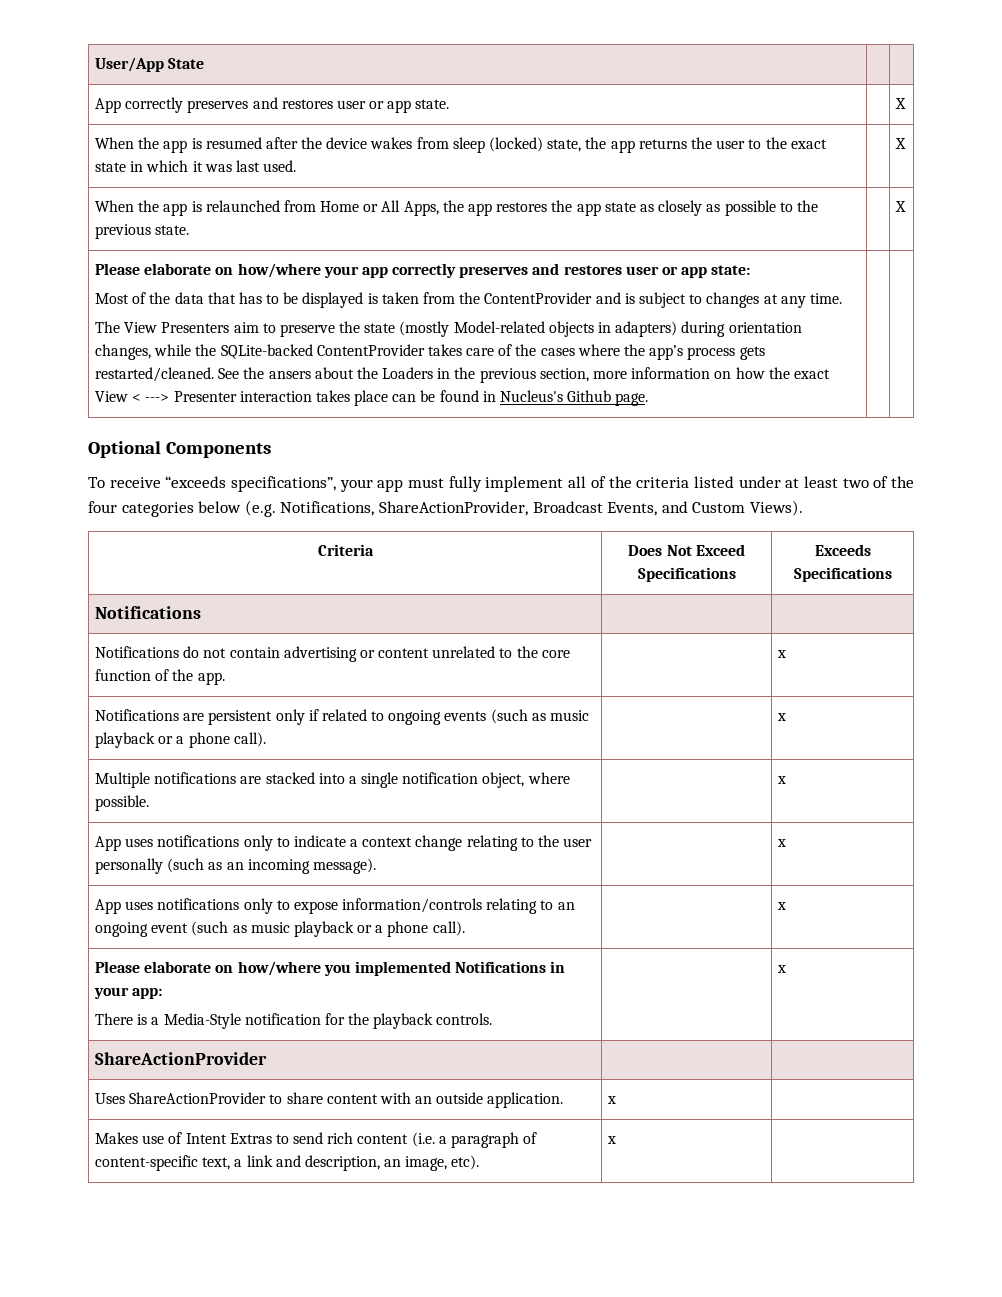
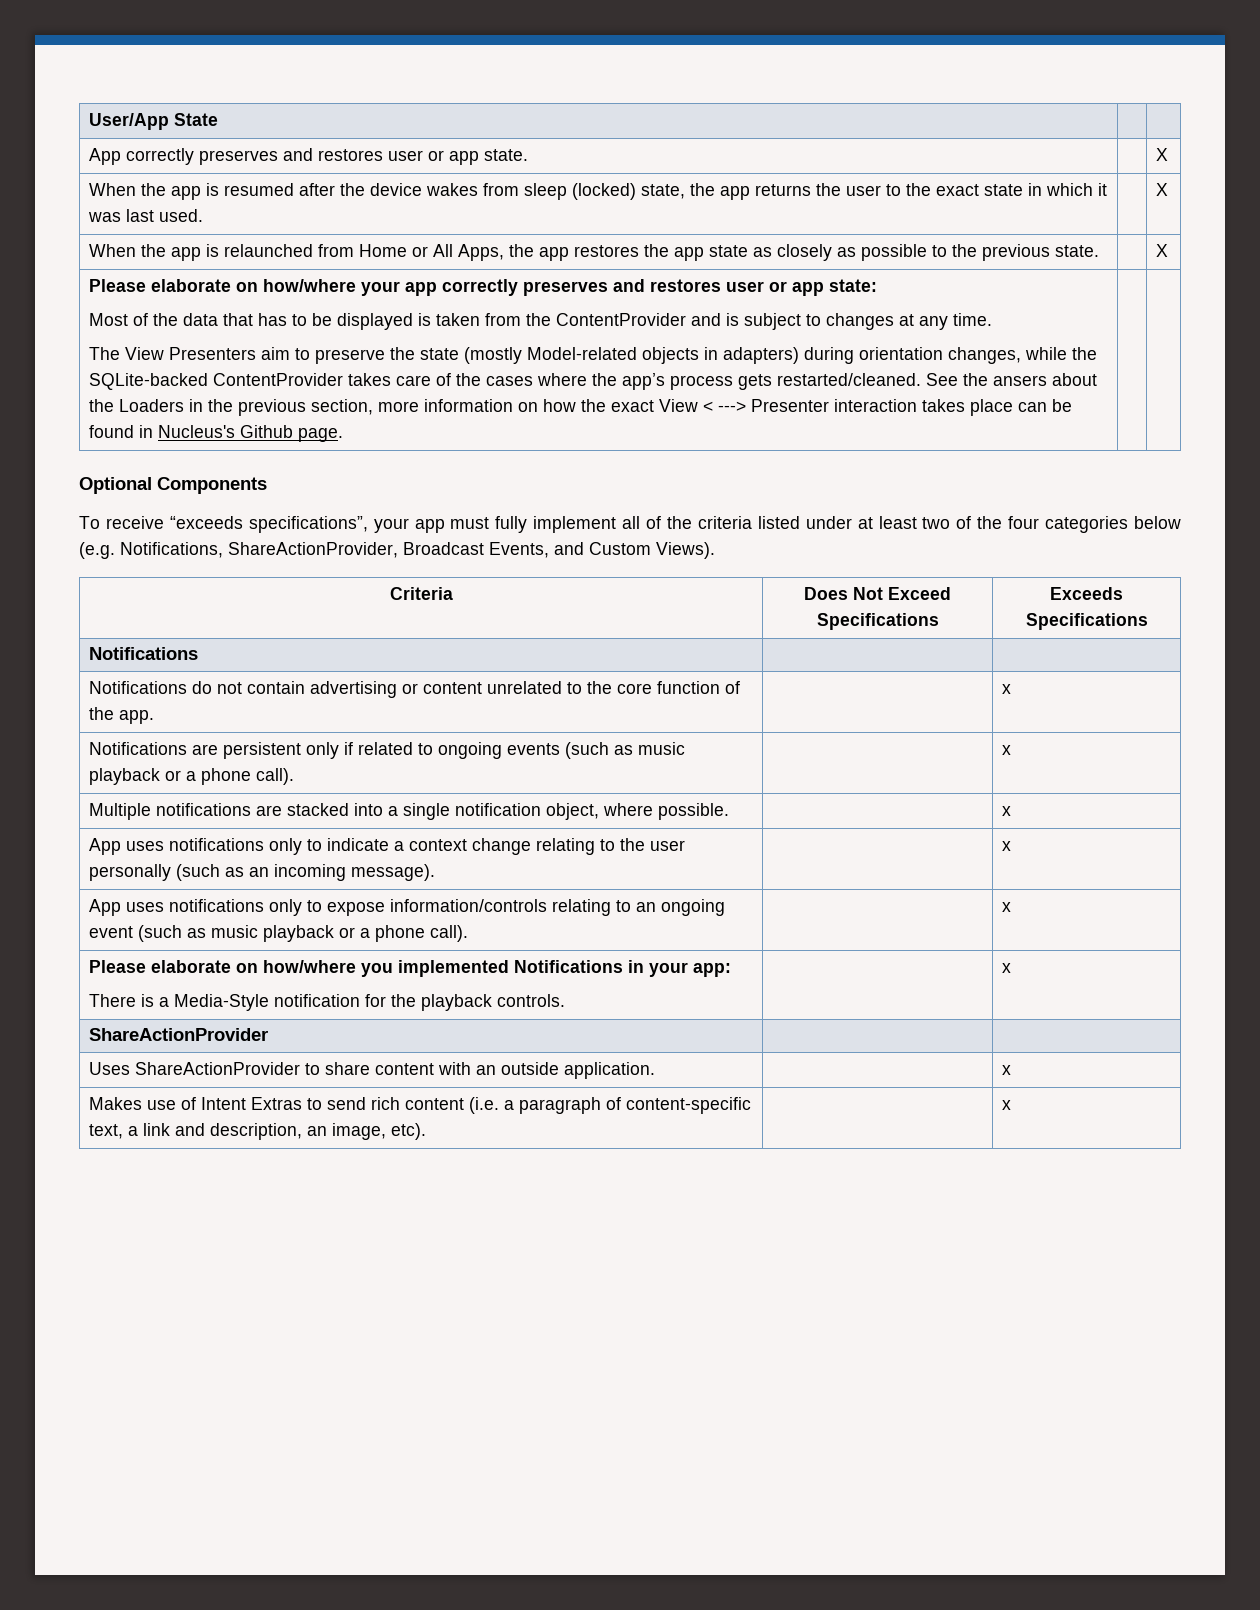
- Uses ShareActionProvider to share content with an outside application. | x |
+ Uses ShareActionProvider to share content with an outside application. | | x
- Makes use of Intent Extras to send rich content (i.e. a paragraph of content-specific text, a link and description, an image, etc). | x |
+ Makes use of Intent Extras to send rich content (i.e. a paragraph of content-specific text, a link and description, an image, etc). | | x

